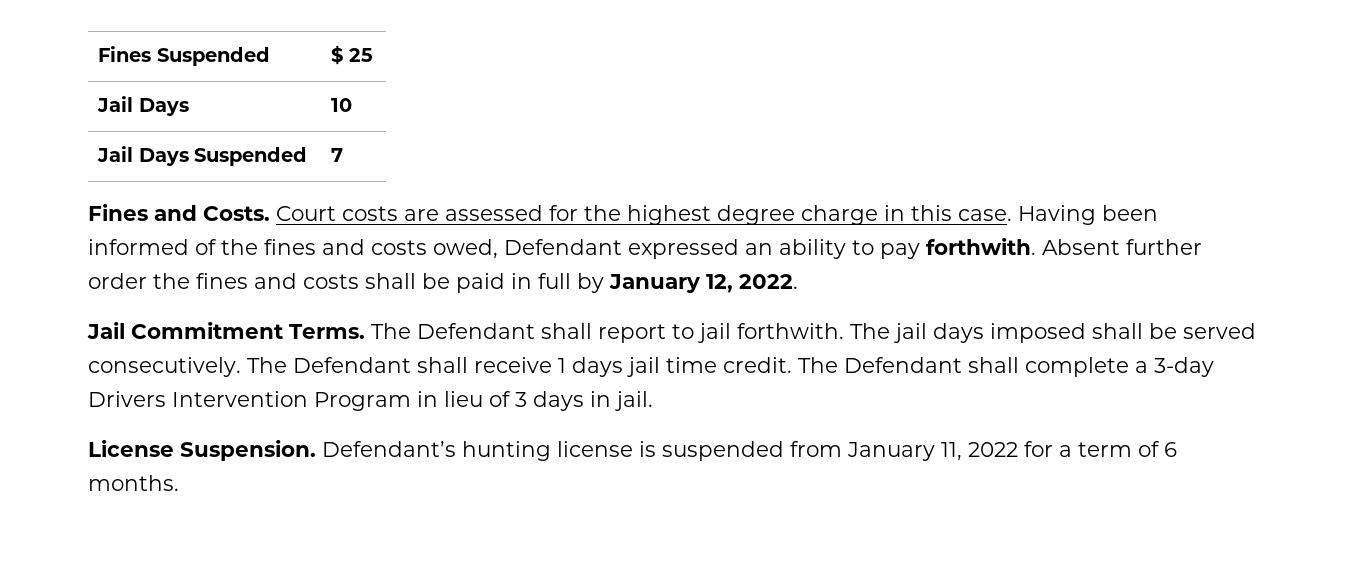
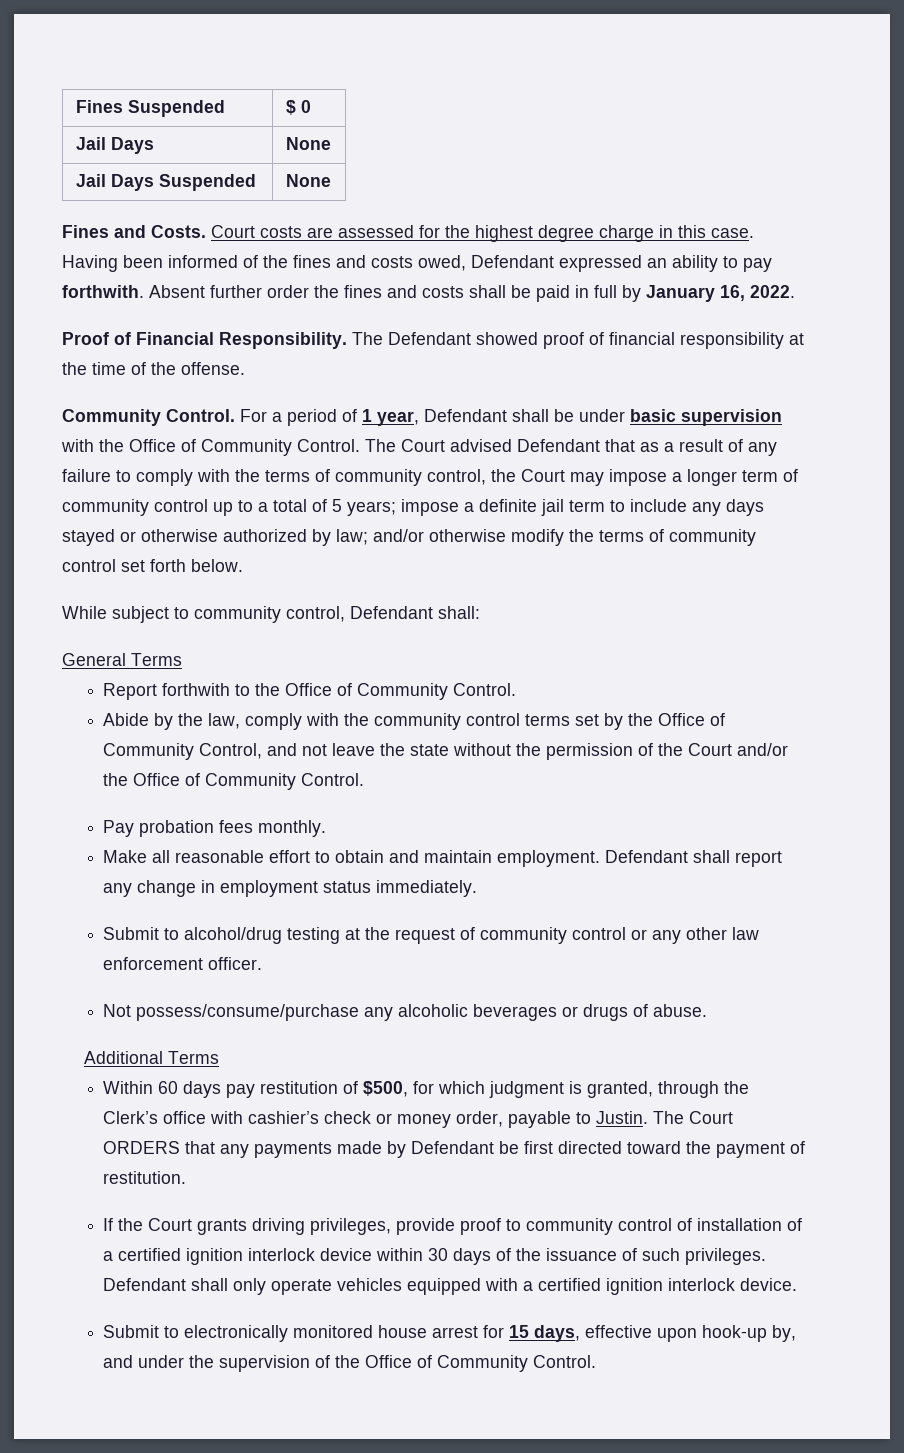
- Fines Suspended | $ 25
- Jail Days | 10
+ Fines Suspended | $ 0
+ Jail Days | None
- Jail Days Suspended | 7
+ Jail Days Suspended | None
- Absent further order the fines and costs shall be paid in full by January 12, 2022.
+ Absent further order the fines and costs shall be paid in full by January 16, 2022.
- Jail Commitment Terms. The Defendant shall report to jail forthwith. The jail days imposed shall be served consecutively. The Defendant shall receive 1 days jail time credit. The Defendant shall complete a 3-day Drivers Intervention Program in lieu of 3 days in jail.
- License Suspension. Defendant’s hunting license is suspended from January 11, 2022 for a term of 6 months.
+ Proof of Financial Responsibility. The Defendant showed proof of financial responsibility at the time of the offense.
+ Community Control. For a period of 1 year, Defendant shall be under basic supervision with the Office of Community Control. The Court advised Defendant that as a result of any failure to comply with the terms of community control, the Court may impose a longer term of community control up to a total of 5 years; impose a definite jail term to include any days stayed or otherwise authorized by law; and/or otherwise modify the terms of community control set forth below.
+ While subject to community control, Defendant shall:
+ General Terms
+ Report forthwith to the Office of Community Control.
+ Abide by the law, comply with the community control terms set by the Office of Community Control, and not leave the state without the permission of the Court and/or the Office of Community Control.
+ Pay probation fees monthly.
+ Make all reasonable effort to obtain and maintain employment. Defendant shall report any change in employment status immediately.
+ Submit to alcohol/drug testing at the request of community control or any other law enforcement officer.
+ Not possess/consume/purchase any alcoholic beverages or drugs of abuse.
+ Additional Terms
+ Within 60 days pay restitution of $500, for which judgment is granted, through the Clerk’s office with cashier’s check or money order, payable to Justin. The Court ORDERS that any payments made by Defendant be first directed toward the payment of restitution.
+ If the Court grants driving privileges, provide proof to community control of installation of a certified ignition interlock device within 30 days of the issuance of such privileges. Defendant shall only operate vehicles equipped with a certified ignition interlock device.
+ Submit to electronically monitored house arrest for 15 days, effective upon hook-up by, and under the supervision of the Office of Community Control.

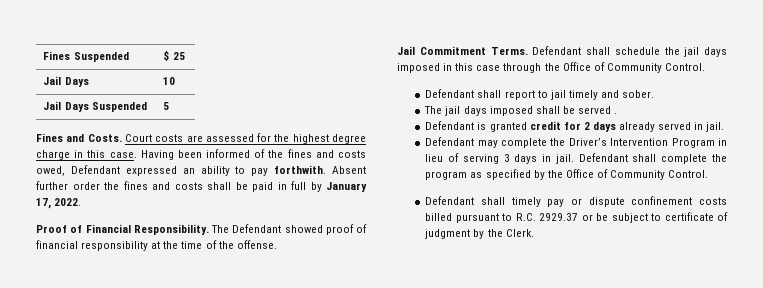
- Fines Suspended | $ 0
- Jail Days | None
+ Fines Suspended | $ 25
+ Jail Days | 10
- Jail Days Suspended | None
+ Jail Days Suspended | 5
- Absent further order the fines and costs shall be paid in full by January 16, 2022.
+ Absent further order the fines and costs shall be paid in full by January 17, 2022.
- Community Control. For a period of 1 year, Defendant shall be under basic supervision with the Office of Community Control. The Court advised Defendant that as a result of any failure to comply with the terms of community control, the Court may impose a longer term of community control up to a total of 5 years; impose a definite jail term to include any days stayed or otherwise authorized by law; and/or otherwise modify the terms of community control set forth below.
- While subject to community control, Defendant shall:
- General Terms
- Report forthwith to the Office of Community Control.
- Abide by the law, comply with the community control terms set by the Office of Community Control, and not leave the state without the permission of the Court and/or the Office of Community Control.
- Pay probation fees monthly.
- Make all reasonable effort to obtain and maintain employment. Defendant shall report any change in employment status immediately.
- Submit to alcohol/drug testing at the request of community control or any other law enforcement officer.
- Not possess/consume/purchase any alcoholic beverages or drugs of abuse.
- Additional Terms
- Within 60 days pay restitution of $500, for which judgment is granted, through the Clerk’s office with cashier’s check or money order, payable to Justin. The Court ORDERS that any payments made by Defendant be first directed toward the payment of restitution.
- If the Court grants driving privileges, provide proof to community control of installation of a certified ignition interlock device within 30 days of the issuance of such privileges. Defendant shall only operate vehicles equipped with a certified ignition interlock device.
- Submit to electronically monitored house arrest for 15 days, effective upon hook-up by, and under the supervision of the Office of Community Control.
+ Jail Commitment Terms. Defendant shall schedule the jail days imposed in this case through the Office of Community Control.
+ Defendant shall report to jail timely and sober.
+ The jail days imposed shall be served .
+ Defendant is granted credit for 2 days already served in jail.
+ Defendant may complete the Driver’s Intervention Program in lieu of serving 3 days in jail. Defendant shall complete the program as specified by the Office of Community Control.
+ Defendant shall timely pay or dispute confinement costs billed pursuant to R.C. 2929.37 or be subject to certificate of judgment by the Clerk.

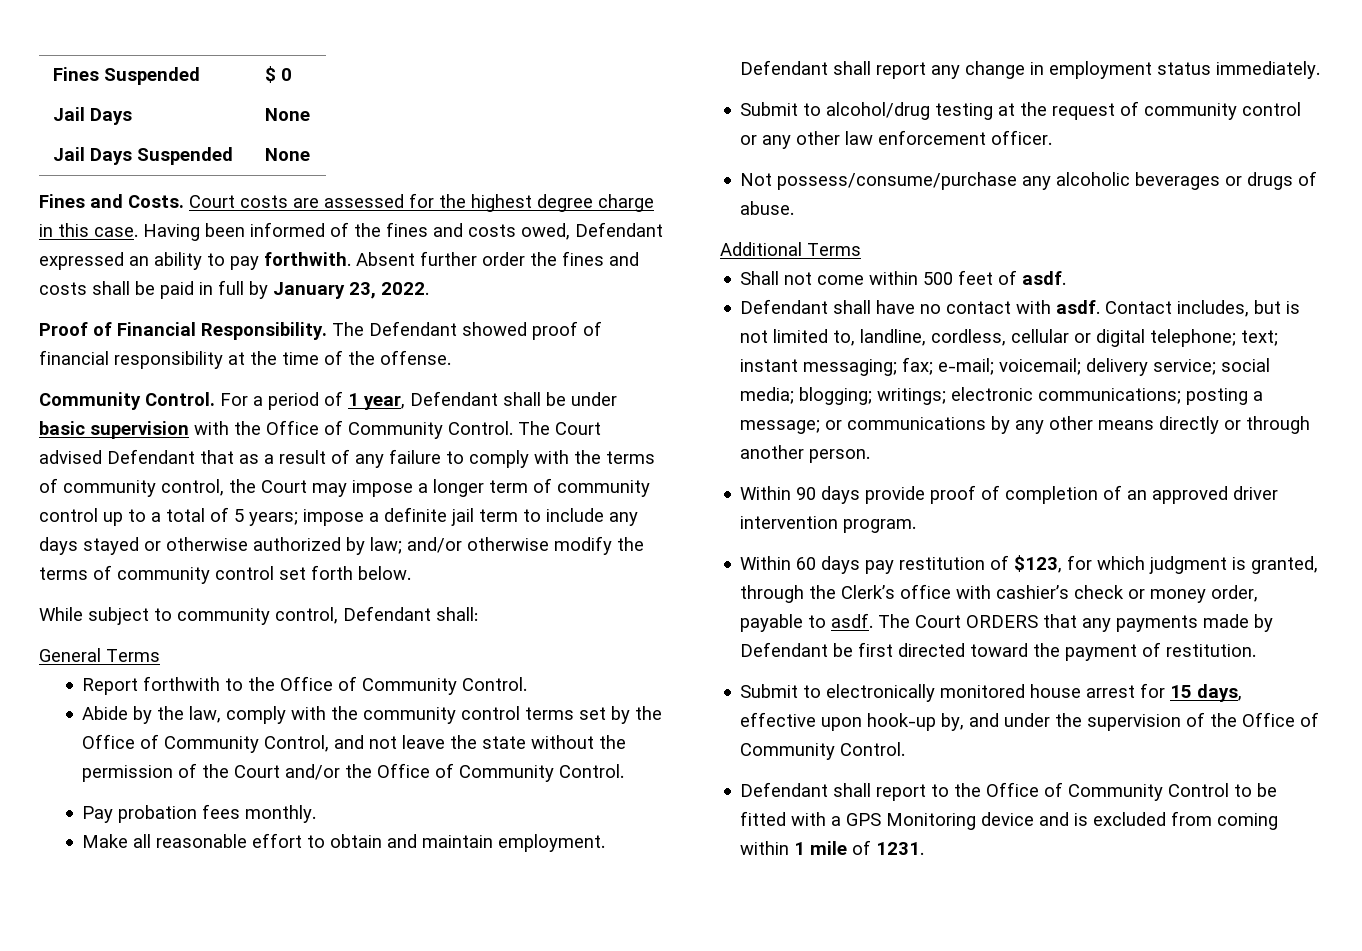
- Fines Suspended | $ 25
- Jail Days | 10
+ Fines Suspended | $ 0
+ Jail Days | None
- Jail Days Suspended | 5
+ Jail Days Suspended | None
- Absent further order the fines and costs shall be paid in full by January 17, 2022.
+ Absent further order the fines and costs shall be paid in full by January 23, 2022.
- Jail Commitment Terms. Defendant shall schedule the jail days imposed in this case through the Office of Community Control.
+ Community Control. For a period of 1 year, Defendant shall be under basic supervision with the Office of Community Control. The Court advised Defendant that as a result of any failure to comply with the terms of community control, the Court may impose a longer term of community control up to a total of 5 years; impose a definite jail term to include any days stayed or otherwise authorized by law; and/or otherwise modify the terms of community control set forth below.
+ While subject to community control, Defendant shall:
+ General Terms
+ Report forthwith to the Office of Community Control.
+ Abide by the law, comply with the community control terms set by the Office of Community Control, and not leave the state without the permission of the Court and/or the Office of Community Control.
+ Pay probation fees monthly.
+ Make all reasonable effort to obtain and maintain employment. Defendant shall report any change in employment status immediately.
+ Submit to alcohol/drug testing at the request of community control or any other law enforcement officer.
+ Not possess/consume/purchase any alcoholic beverages or drugs of abuse.
+ Additional Terms
+ Shall not come within 500 feet of asdf.
+ Defendant shall have no contact with asdf. Contact includes, but is not limited to, landline, cordless, cellular or digital telephone; text; instant messaging; fax; e-mail; voicemail; delivery service; social media; blogging; writings; electronic communications; posting a message; or communications by any other means directly or through another person.
+ Within 90 days provide proof of completion of an approved driver intervention program.
+ Within 60 days pay restitution of $123, for which judgment is granted, through the Clerk’s office with cashier’s check or money order, payable to asdf. The Court ORDERS that any payments made by Defendant be first directed toward the payment of restitution.
+ Submit to electronically monitored house arrest for 15 days, effective upon hook-up by, and under the supervision of the Office of Community Control.
- Defendant shall report to jail timely and sober.
- The jail days imposed shall be served .
- Defendant is granted credit for 2 days already served in jail.
- Defendant may complete the Driver’s Intervention Program in lieu of serving 3 days in jail. Defendant shall complete the program as specified by the Office of Community Control.
- Defendant shall timely pay or dispute confinement costs billed pursuant to R.C. 2929.37 or be subject to certificate of judgment by the Clerk.
+ Defendant shall report to the Office of Community Control to be fitted with a GPS Monitoring device and is excluded from coming within 1 mile of 1231.

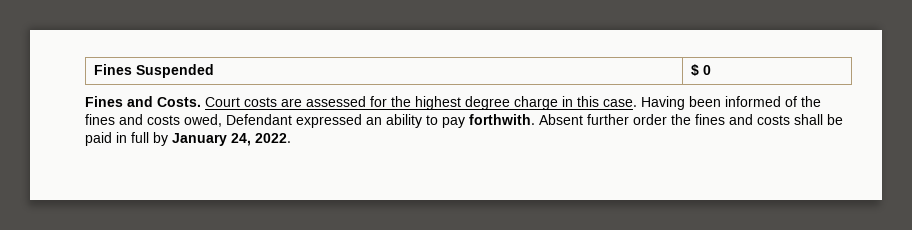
- Jail Days | None
- Jail Days Suspended | None
- Absent further order the fines and costs shall be paid in full by January 23, 2022.
+ Absent further order the fines and costs shall be paid in full by January 24, 2022.
- Proof of Financial Responsibility. The Defendant showed proof of financial responsibility at the time of the offense.
- Community Control. For a period of 1 year, Defendant shall be under basic supervision with the Office of Community Control. The Court advised Defendant that as a result of any failure to comply with the terms of community control, the Court may impose a longer term of community control up to a total of 5 years; impose a definite jail term to include any days stayed or otherwise authorized by law; and/or otherwise modify the terms of community control set forth below.
- While subject to community control, Defendant shall:
- General Terms
- Report forthwith to the Office of Community Control.
- Abide by the law, comply with the community control terms set by the Office of Community Control, and not leave the state without the permission of the Court and/or the Office of Community Control.
- Pay probation fees monthly.
- Make all reasonable effort to obtain and maintain employment. Defendant shall report any change in employment status immediately.
- Submit to alcohol/drug testing at the request of community control or any other law enforcement officer.
- Not possess/consume/purchase any alcoholic beverages or drugs of abuse.
- Additional Terms
- Shall not come within 500 feet of asdf.
- Defendant shall have no contact with asdf. Contact includes, but is not limited to, landline, cordless, cellular or digital telephone; text; instant messaging; fax; e-mail; voicemail; delivery service; social media; blogging; writings; electronic communications; posting a message; or communications by any other means directly or through another person.
- Within 90 days provide proof of completion of an approved driver intervention program.
- Within 60 days pay restitution of $123, for which judgment is granted, through the Clerk’s office with cashier’s check or money order, payable to asdf. The Court ORDERS that any payments made by Defendant be first directed toward the payment of restitution.
- Submit to electronically monitored house arrest for 15 days, effective upon hook-up by, and under the supervision of the Office of Community Control.
- Defendant shall report to the Office of Community Control to be fitted with a GPS Monitoring device and is excluded from coming within 1 mile of 1231.

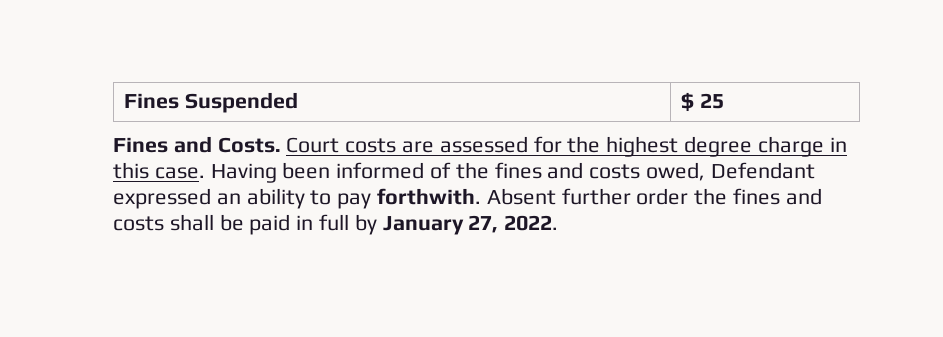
- Fines Suspended | $ 0
+ Fines Suspended | $ 25
- Absent further order the fines and costs shall be paid in full by January 24, 2022.
+ Absent further order the fines and costs shall be paid in full by January 27, 2022.

